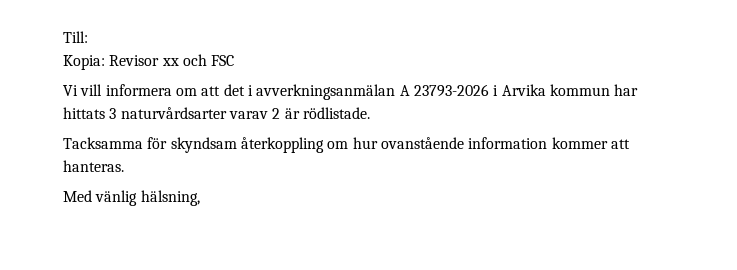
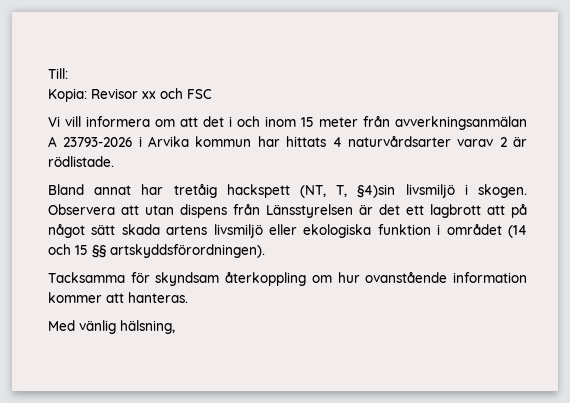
- Vi vill informera om att det i avverkningsanmälan A 23793-2026 i Arvika kommun har hittats 3 naturvårdsarter varav 2 är rödlistade.
+ Vi vill informera om att det i och inom 15 meter från avverkningsanmälan A 23793-2026 i Arvika kommun har hittats 4 naturvårdsarter varav 2 är rödlistade.
+ Bland annat har tretåig hackspett (NT, T, §4)sin livsmiljö i skogen. Observera att utan dispens från Länsstyrelsen är det ett lagbrott att på något sätt skada artens livsmiljö eller ekologiska funktion i området (14 och 15 §§ artskyddsförordningen).

